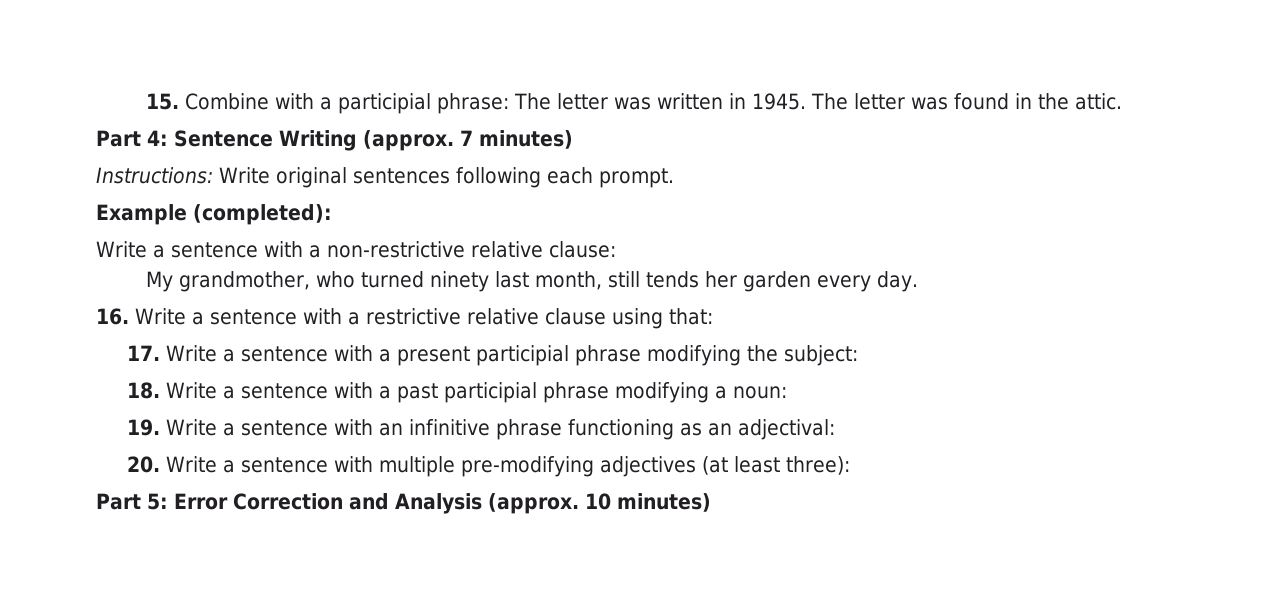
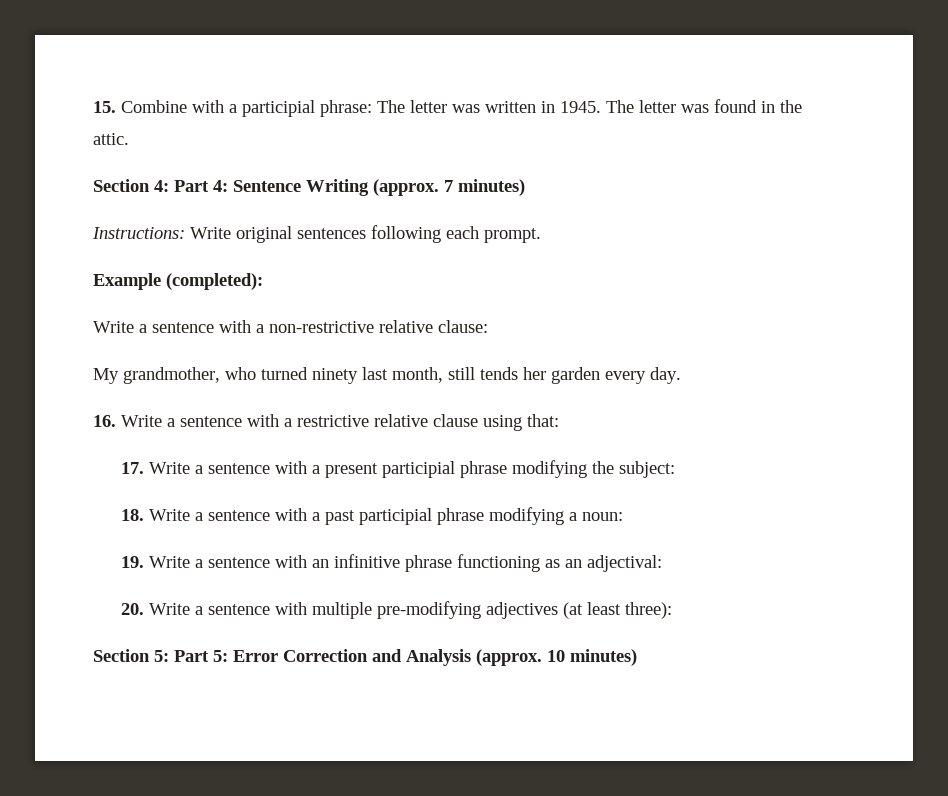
- Part 4: Sentence Writing (approx. 7 minutes)
+ Section 4: Part 4: Sentence Writing (approx. 7 minutes)
- Part 5: Error Correction and Analysis (approx. 10 minutes)
+ Section 5: Part 5: Error Correction and Analysis (approx. 10 minutes)

